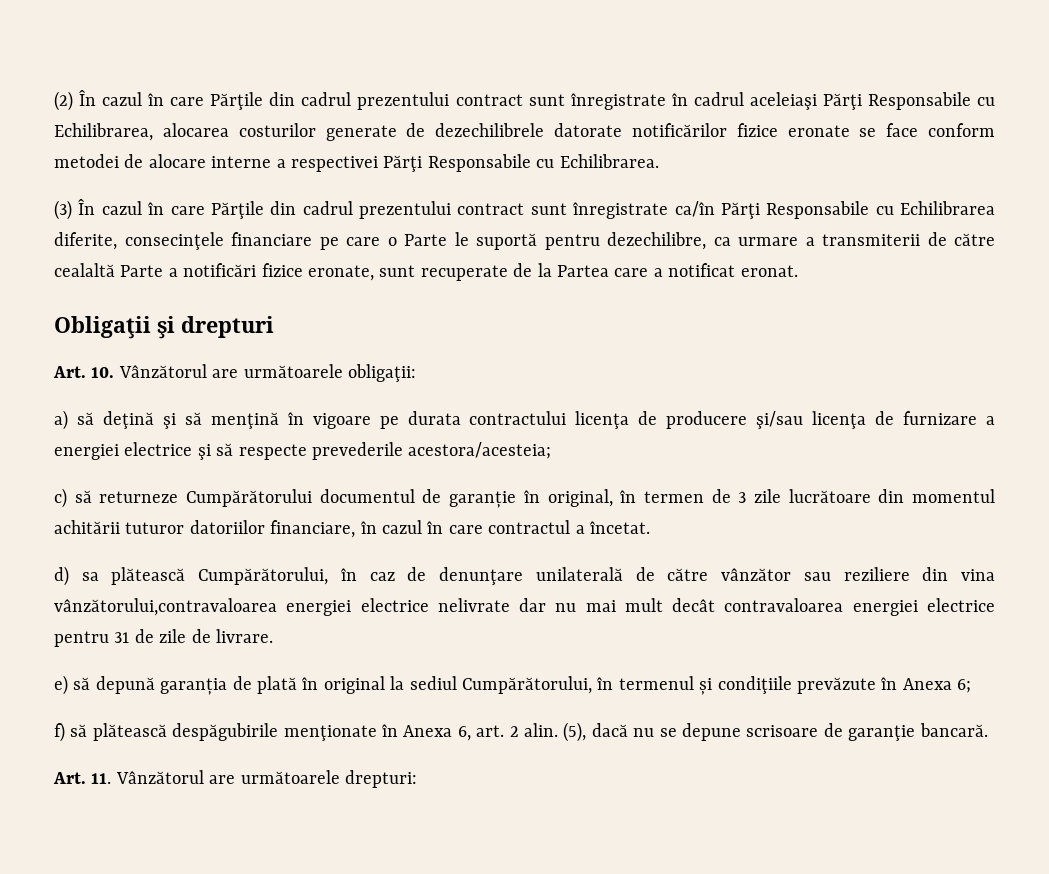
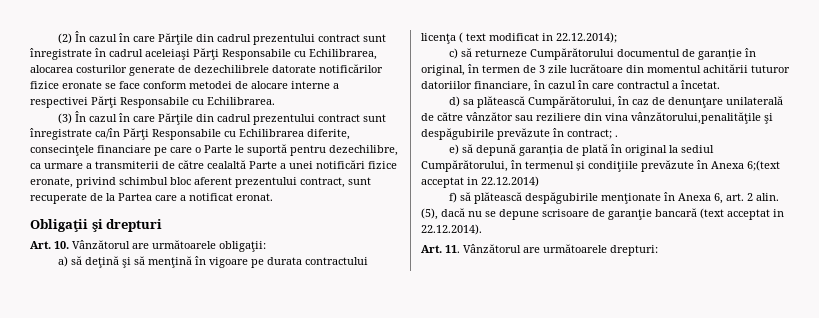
- (3) În cazul în care Părţile din cadrul prezentului contract sunt înregistrate ca/în Părţi Responsabile cu Echilibrarea diferite, consecinţele financiare pe care o Parte le suportă pentru dezechilibre, ca urmare a transmiterii de către cealaltă Parte a notificări fizice eronate, sunt recuperate de la Partea care a notificat eronat.
+ (3) În cazul în care Părţile din cadrul prezentului contract sunt înregistrate ca/în Părţi Responsabile cu Echilibrarea diferite, consecinţele financiare pe care o Parte le suportă pentru dezechilibre, ca urmare a transmiterii de către cealaltă Parte a unei notificări fizice eronate, privind schimbul bloc aferent prezentului contract, sunt recuperate de la Partea care a notificat eronat.
- a) să deţină şi să menţină în vigoare pe durata contractului licenţa de producere şi/sau licenţa de furnizare a energiei electrice şi să respecte prevederile acestora/acesteia;
+ a) să deţină şi să menţină în vigoare pe durata contractului licenţa ( text modificat in 22.12.2014);
- d) sa plătească Cumpărătorului, în caz de denunţare unilaterală de către vânzător sau reziliere din vina vânzătorului,contravaloarea energiei electrice nelivrate dar nu mai mult decât contravaloarea energiei electrice pentru 31 de zile de livrare.
+ d) sa plătească Cumpărătorului, în caz de denunţare unilaterală de către vânzător sau reziliere din vina vânzătorului,penalităţile şi despăgubirile prevăzute în contract; .
- e) să depună garanția de plată în original la sediul Cumpărătorului, în termenul și condiţiile prevăzute în Anexa 6;
+ e) să depună garanția de plată în original la sediul Cumpărătorului, în termenul și condiţiile prevăzute în Anexa 6;(text acceptat in 22.12.2014)
- (5), dacă nu se depune scrisoare de garanţie bancară.
+ (5), dacă nu se depune scrisoare de garanţie bancară (text acceptat in 22.12.2014).

